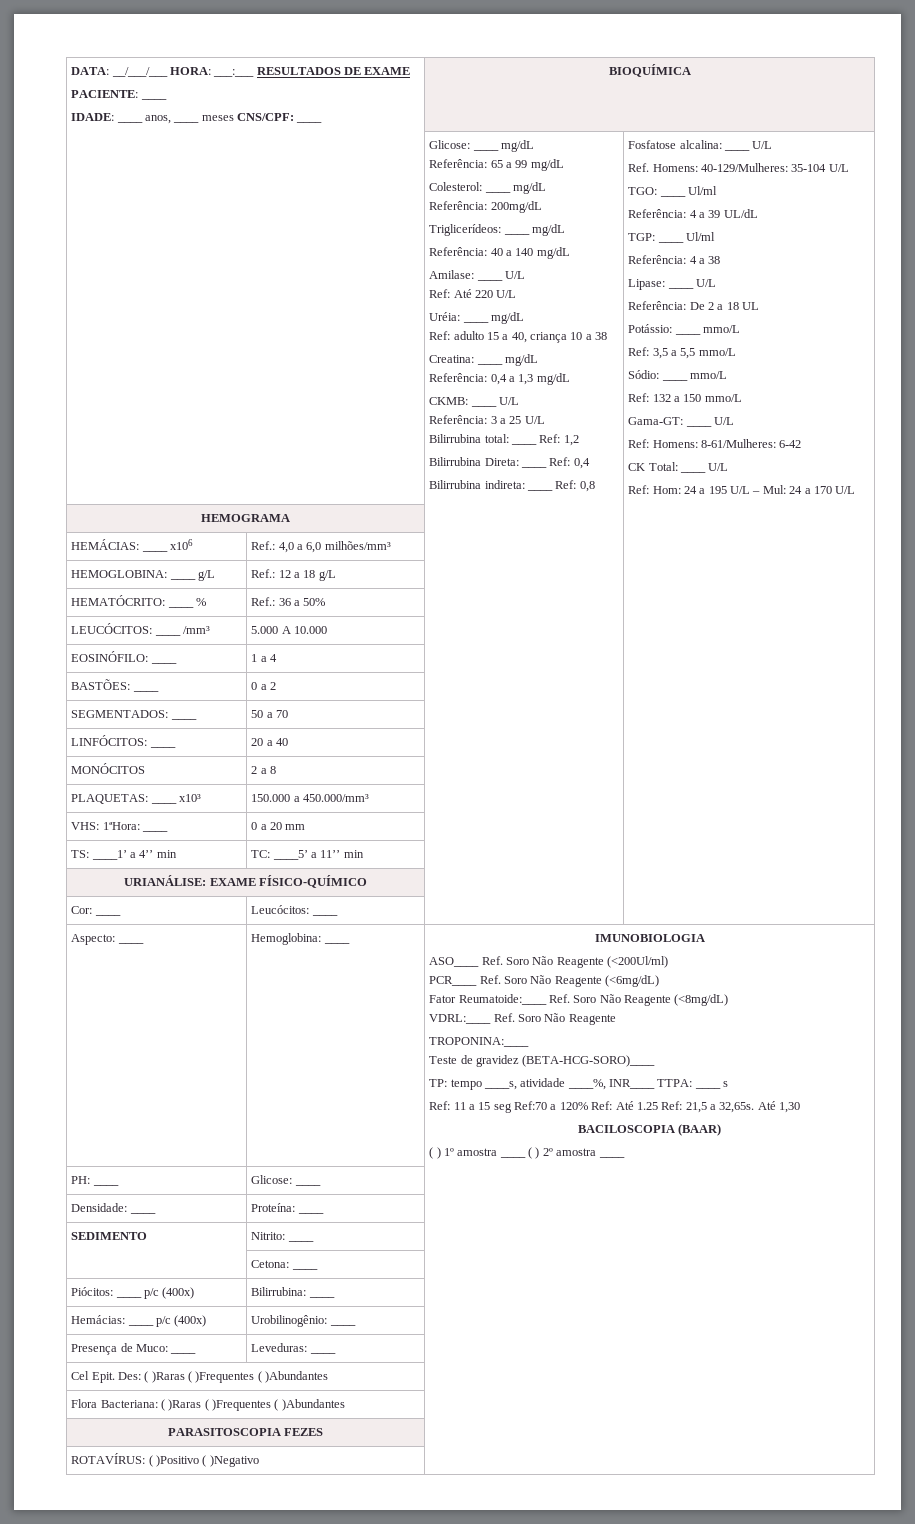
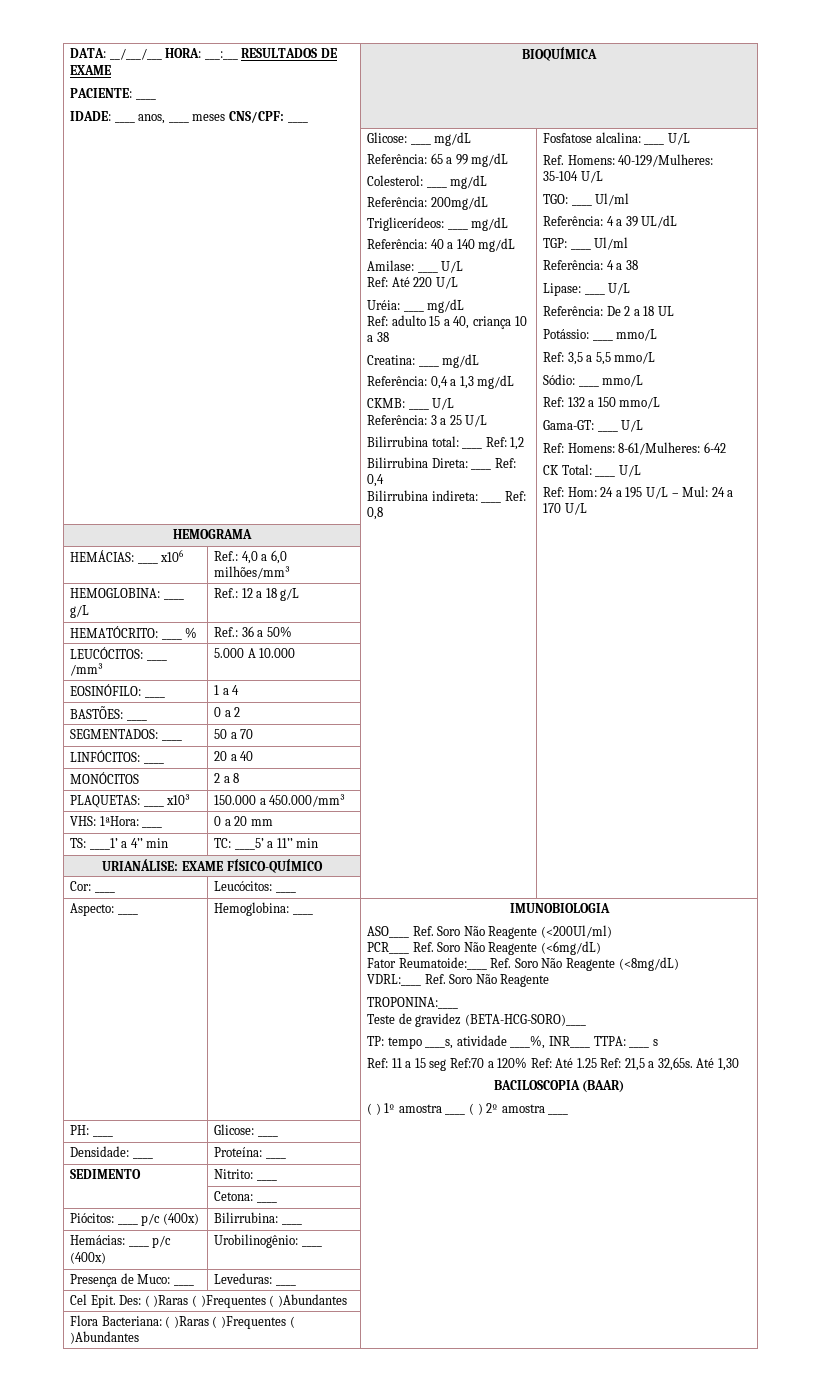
- PARASITOSCOPIA FEZES |
- ROTAVÍRUS: ( )Positivo ( )Negativo |

